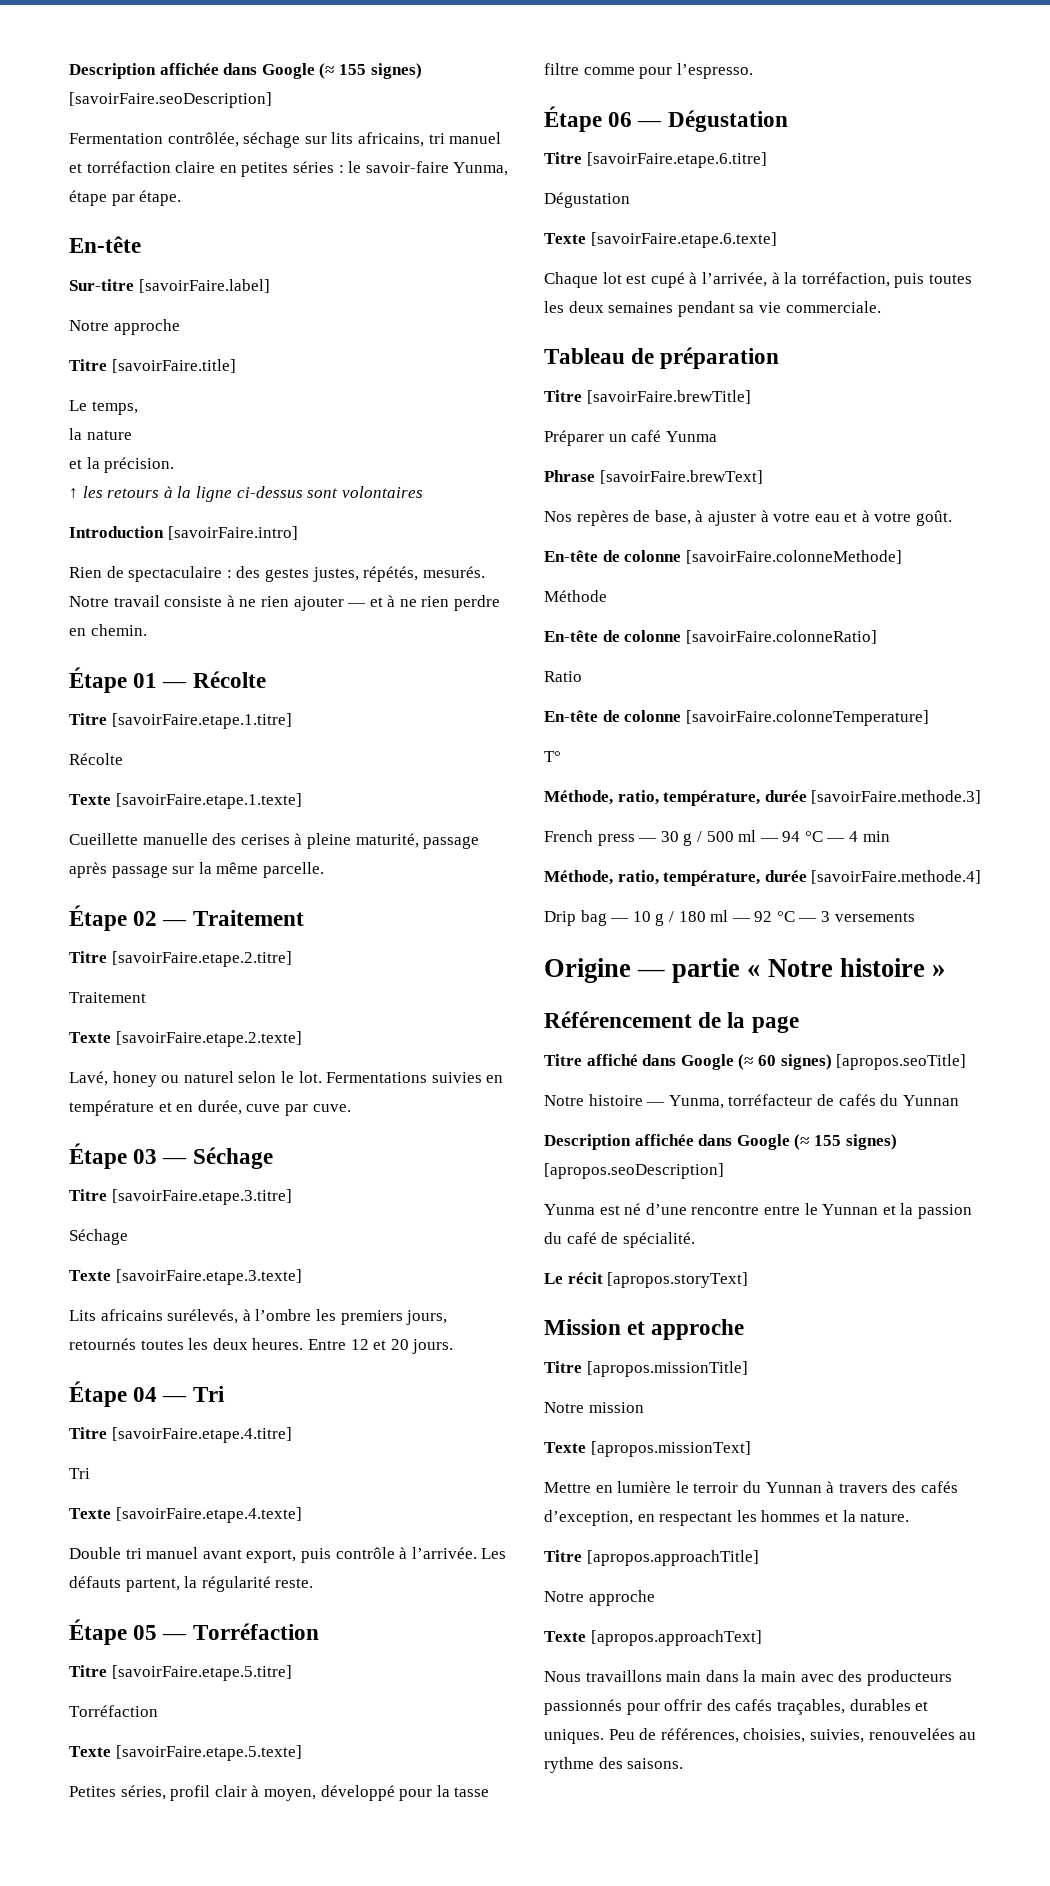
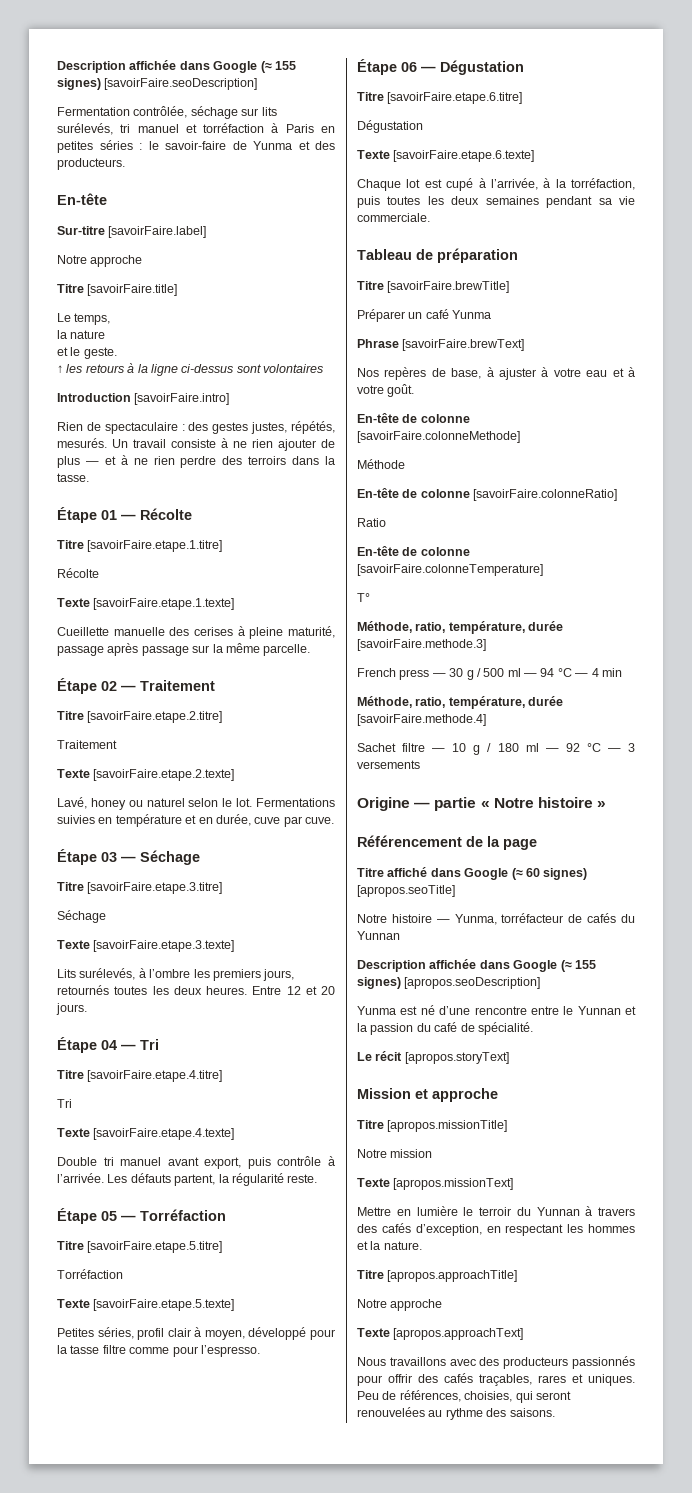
- Fermentation contrôlée, séchage sur lits africains, tri manuel et torréfaction claire en petites séries : le savoir-faire Yunma, étape par étape.
+ Fermentation contrôlée, séchage sur lits surélevés, tri manuel et torréfaction à Paris en petites séries : le savoir-faire de Yunma et des producteurs.
- et la précision.
+ et le geste.
- Notre travail consiste à ne rien ajouter — et à ne rien perdre en chemin.
+ Un travail consiste à ne rien ajouter de plus — et à ne rien perdre des terroirs dans la tasse.
- Lits africains surélevés, à l’ombre les premiers jours, retournés toutes les deux heures.
+ Lits surélevés, à l’ombre les premiers jours, retournés toutes les deux heures.
- Drip bag — 10 g / 180 ml — 92 °C — 3 versements
+ Sachet filtre — 10 g / 180 ml — 92 °C — 3 versements
- Nous travaillons main dans la main avec des producteurs passionnés pour offrir des cafés traçables, durables et uniques.
+ Nous travaillons avec des producteurs passionnés pour offrir des cafés traçables, rares et uniques.
- Peu de références, choisies, suivies, renouvelées au rythme des saisons.
+ Peu de références, choisies, qui seront renouvelées au rythme des saisons.

